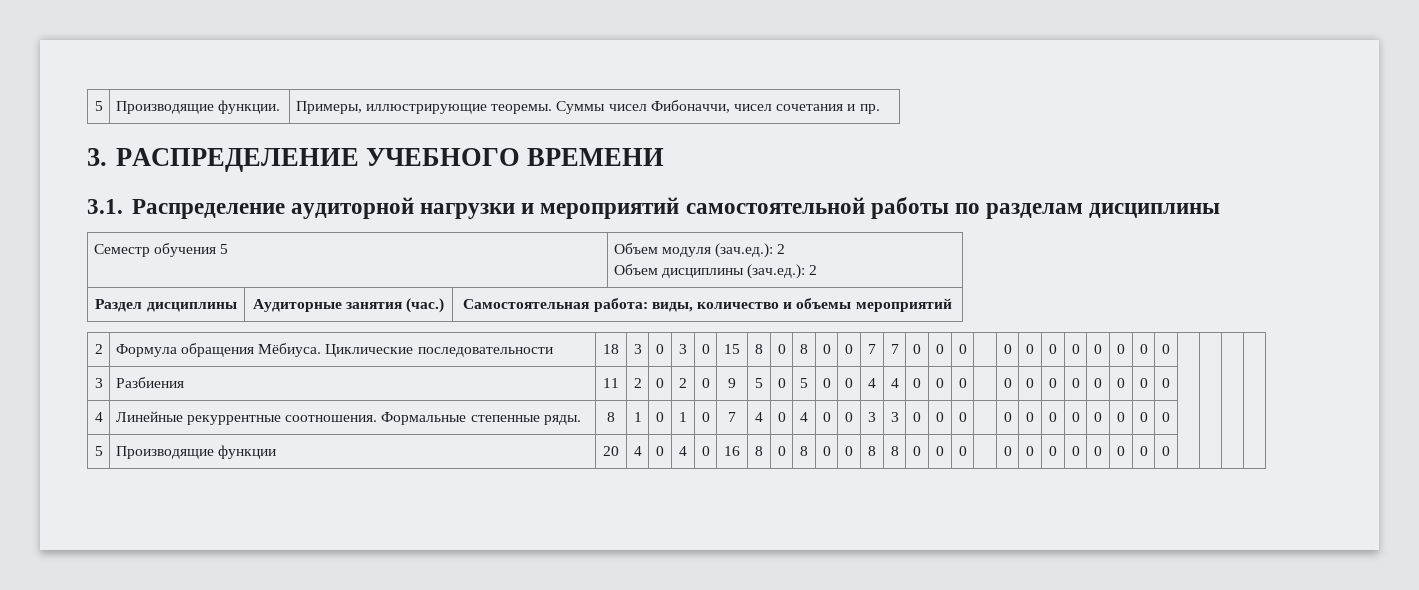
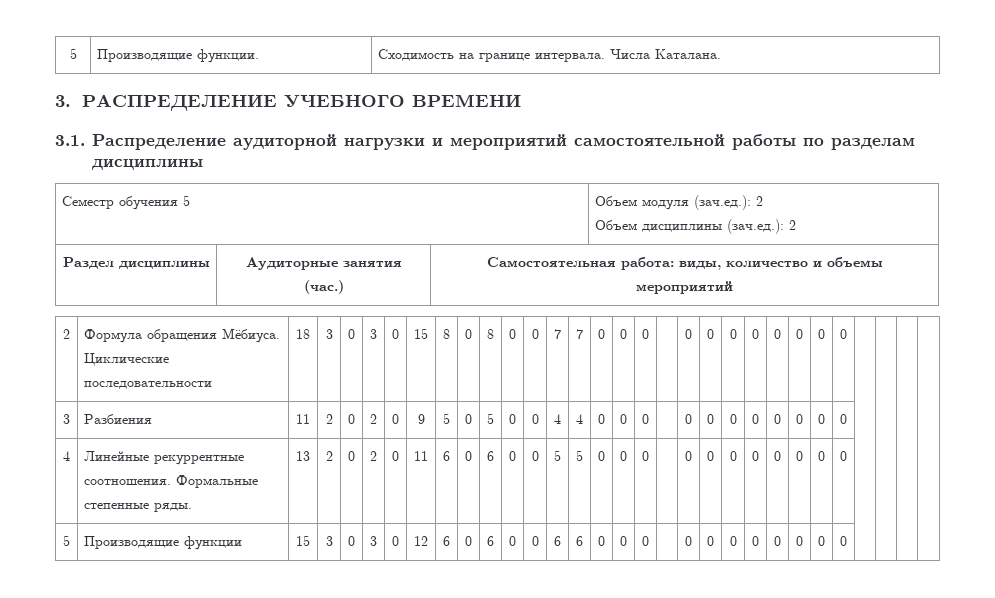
- 5 | Производящие функции. | Примеры, иллюстрирующие теоремы. Суммы чисел Фибоначчи, чисел сочетания и пр.
+ 5 | Производящие функции. | Сходимость на границе интервала. Числа Каталана.
- 4 | Линейные рекуррентные соотношения. Формальные степенные ряды. | 8 | 1 | 0 | 1 | 0 | 7 | 4 | 0 | 4 | 0 | 0 | 3 | 3 | 0 | 0 | 0 | | 0 | 0 | 0 | 0 | 0 | 0 | 0 | 0 | | | |
+ 4 | Линейные рекуррентные соотношения. Формальные степенные ряды. | 13 | 2 | 0 | 2 | 0 | 11 | 6 | 0 | 6 | 0 | 0 | 5 | 5 | 0 | 0 | 0 | | 0 | 0 | 0 | 0 | 0 | 0 | 0 | 0 | | | |
- 5 | Производящие функции | 20 | 4 | 0 | 4 | 0 | 16 | 8 | 0 | 8 | 0 | 0 | 8 | 8 | 0 | 0 | 0 | | 0 | 0 | 0 | 0 | 0 | 0 | 0 | 0 | | | |
+ 5 | Производящие функции | 15 | 3 | 0 | 3 | 0 | 12 | 6 | 0 | 6 | 0 | 0 | 6 | 6 | 0 | 0 | 0 | | 0 | 0 | 0 | 0 | 0 | 0 | 0 | 0 | | | |

